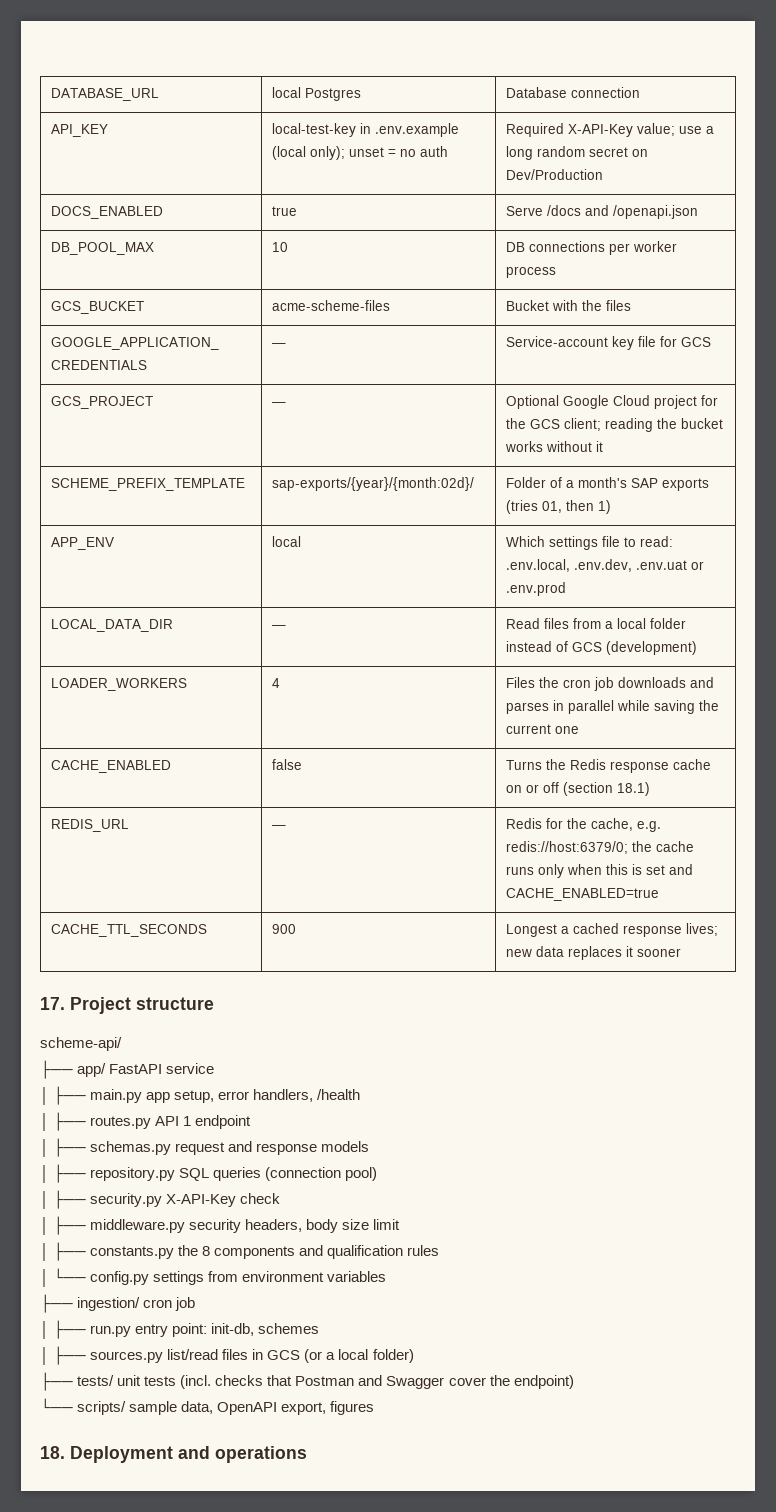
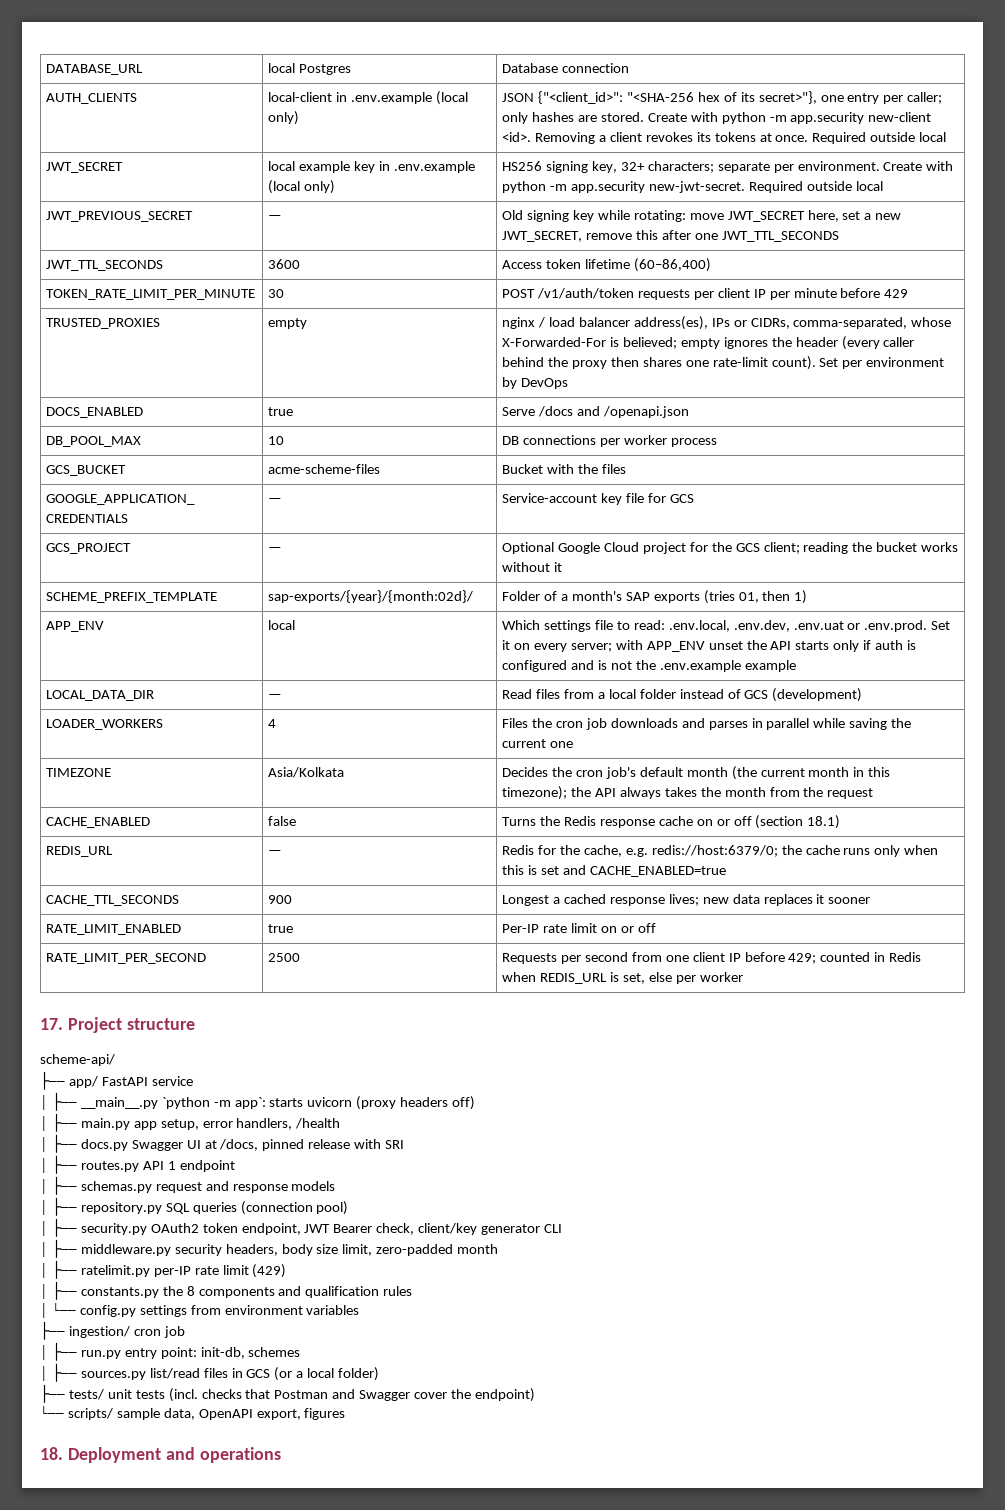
- API_KEY | local-test-key in .env.example (local only); unset = no auth | Required X-API-Key value; use a long random secret on Dev/Production
+ AUTH_CLIENTS | local-client in .env.example (local only) | JSON {"<client_id>": "<SHA-256 hex of its secret>"}, one entry per caller; only hashes are stored. Create with python -m app.security new-client <id>. Removing a client revokes its tokens at once. Required outside local
+ JWT_SECRET | local example key in .env.example (local only) | HS256 signing key, 32+ characters; separate per environment. Create with python -m app.security new-jwt-secret. Required outside local
+ JWT_PREVIOUS_SECRET | — | Old signing key while rotating: move JWT_SECRET here, set a new JWT_SECRET, remove this after one JWT_TTL_SECONDS
+ JWT_TTL_SECONDS | 3600 | Access token lifetime (60–86,400)
+ TOKEN_RATE_LIMIT_PER_MINUTE | 30 | POST /v1/auth/token requests per client IP per minute before 429
+ TRUSTED_PROXIES | empty | nginx / load balancer address(es), IPs or CIDRs, comma-separated, whose X-Forwarded-For is believed; empty ignores the header (every caller behind the proxy then shares one rate-limit count). Set per environment by DevOps
- APP_ENV | local | Which settings file to read: .env.local, .env.dev, .env.uat or .env.prod
+ APP_ENV | local | Which settings file to read: .env.local, .env.dev, .env.uat or .env.prod. Set it on every server; with APP_ENV unset the API starts only if auth is configured and is not the .env.example example
+ TIMEZONE | Asia/Kolkata | Decides the cron job's default month (the current month in this timezone); the API always takes the month from the request
+ RATE_LIMIT_ENABLED | true | Per-IP rate limit on or off
+ RATE_LIMIT_PER_SECOND | 2500 | Requests per second from one client IP before 429; counted in Redis when REDIS_URL is set, else per worker
+ │ ├── __main__.py `python -m app`: starts uvicorn (proxy headers off)
+ │ ├── docs.py Swagger UI at /docs, pinned release with SRI
- │ ├── security.py X-API-Key check
+ │ ├── security.py OAuth2 token endpoint, JWT Bearer check, client/key generator CLI
- │ ├── middleware.py security headers, body size limit
+ │ ├── middleware.py security headers, body size limit, zero-padded month
+ │ ├── ratelimit.py per-IP rate limit (429)

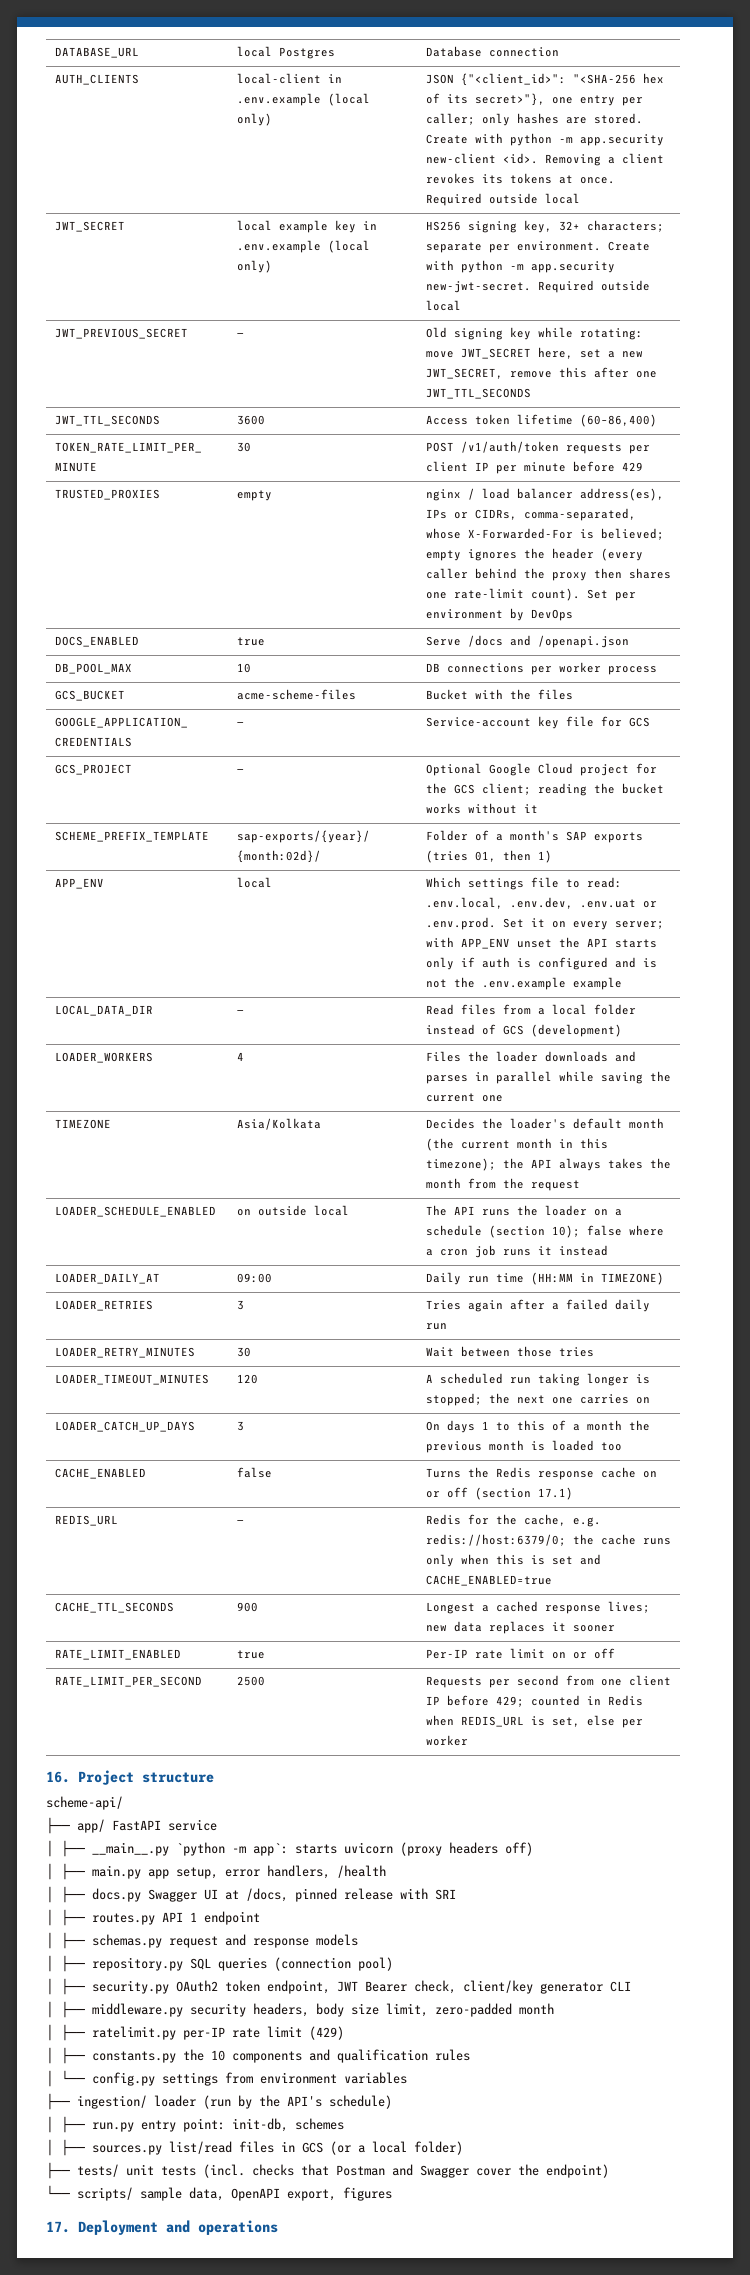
- LOADER_WORKERS | 4 | Files the cron job downloads and parses in parallel while saving the current one
+ LOADER_WORKERS | 4 | Files the loader downloads and parses in parallel while saving the current one
- TIMEZONE | Asia/Kolkata | Decides the cron job's default month (the current month in this timezone); the API always takes the month from the request
+ TIMEZONE | Asia/Kolkata | Decides the loader's default month (the current month in this timezone); the API always takes the month from the request
+ LOADER_SCHEDULE_ENABLED | on outside local | The API runs the loader on a schedule (section 10); false where a cron job runs it instead
+ LOADER_DAILY_AT | 09:00 | Daily run time (HH:MM in TIMEZONE)
+ LOADER_RETRIES | 3 | Tries again after a failed daily run
+ LOADER_RETRY_MINUTES | 30 | Wait between those tries
+ LOADER_TIMEOUT_MINUTES | 120 | A scheduled run taking longer is stopped; the next one carries on
+ LOADER_CATCH_UP_DAYS | 3 | On days 1 to this of a month the previous month is loaded too
- CACHE_ENABLED | false | Turns the Redis response cache on or off (section 18.1)
+ CACHE_ENABLED | false | Turns the Redis response cache on or off (section 17.1)
- 17. Project structure
+ 16. Project structure
- │ ├── constants.py the 8 components and qualification rules
+ │ ├── constants.py the 10 components and qualification rules
- ├── ingestion/ cron job
+ ├── ingestion/ loader (run by the API's schedule)
- 18. Deployment and operations
+ 17. Deployment and operations

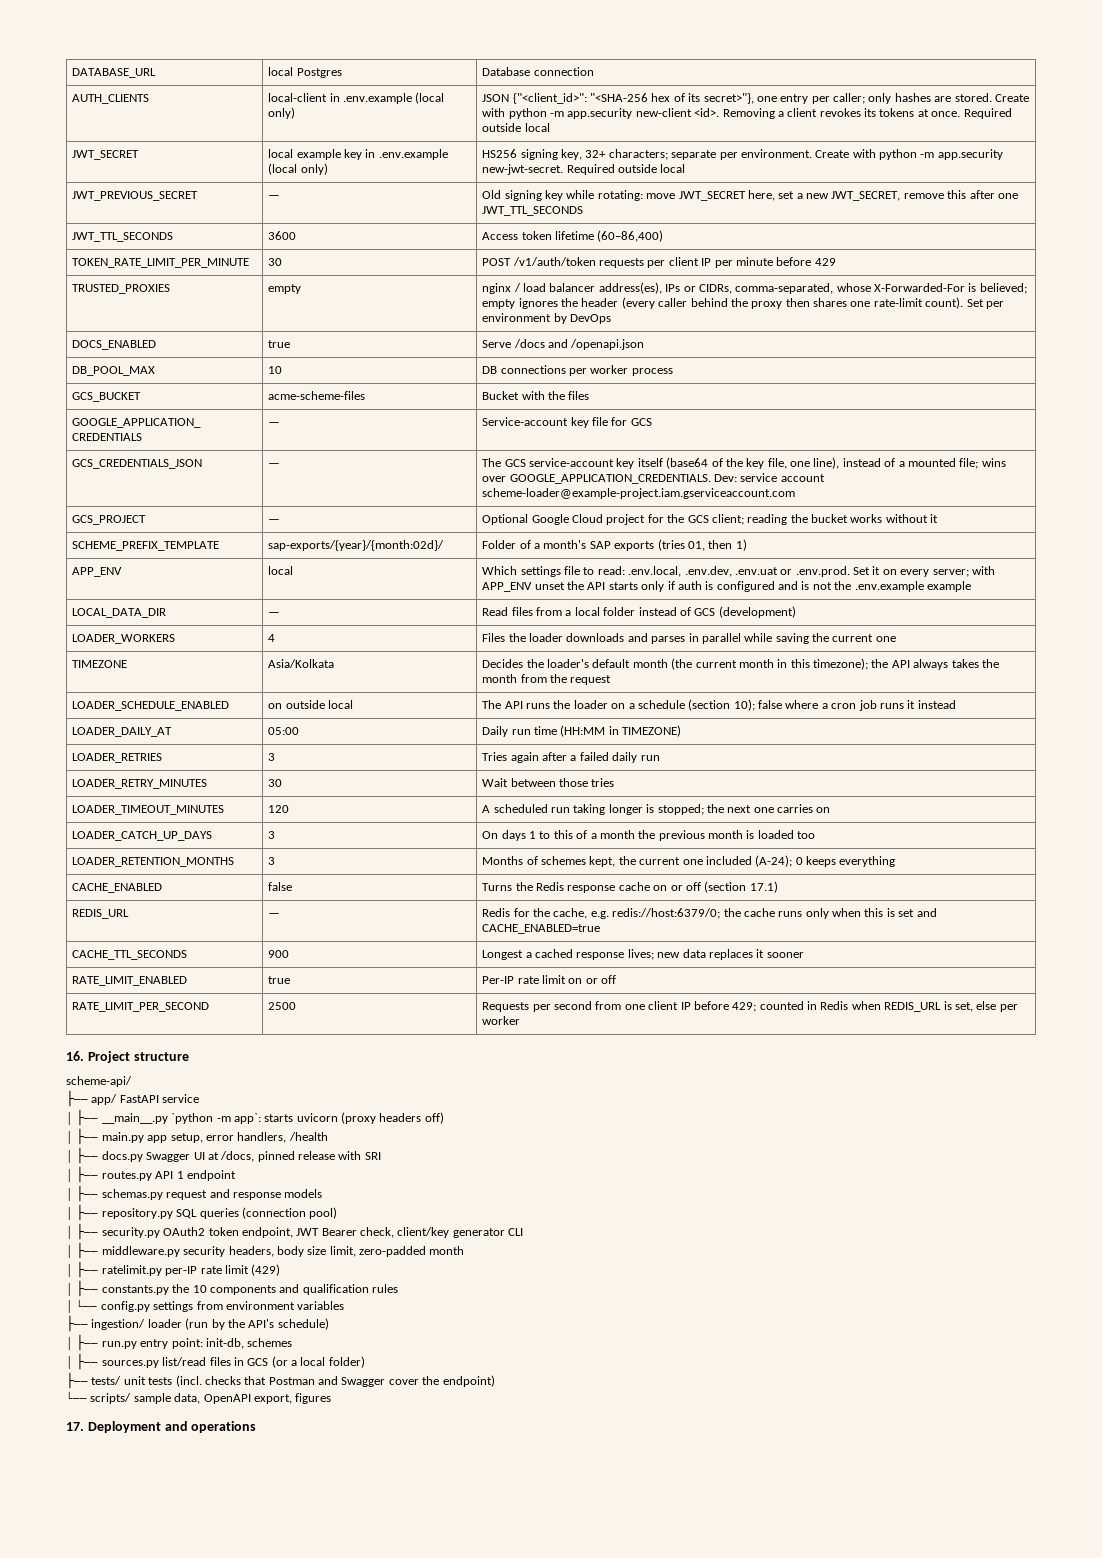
+ GCS_CREDENTIALS_JSON | — | The GCS service-account key itself (base64 of the key file, one line), instead of a mounted file; wins over GOOGLE_APPLICATION_CREDENTIALS. Dev: service account scheme-loader@example-project.iam.gserviceaccount.com
- LOADER_DAILY_AT | 09:00 | Daily run time (HH:MM in TIMEZONE)
+ LOADER_DAILY_AT | 05:00 | Daily run time (HH:MM in TIMEZONE)
+ LOADER_RETENTION_MONTHS | 3 | Months of schemes kept, the current one included (A-24); 0 keeps everything

